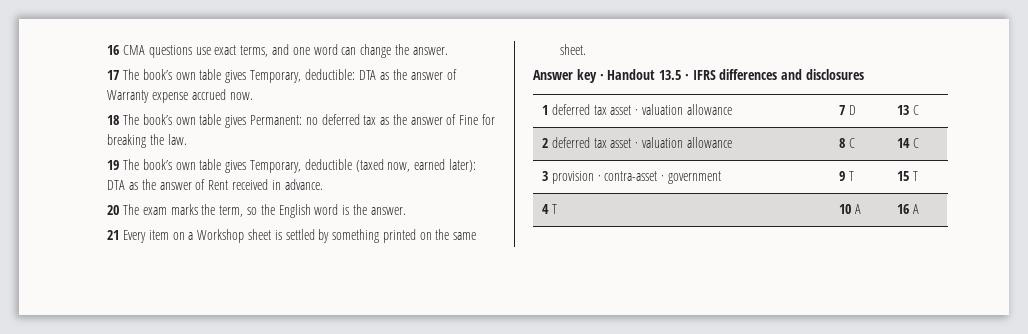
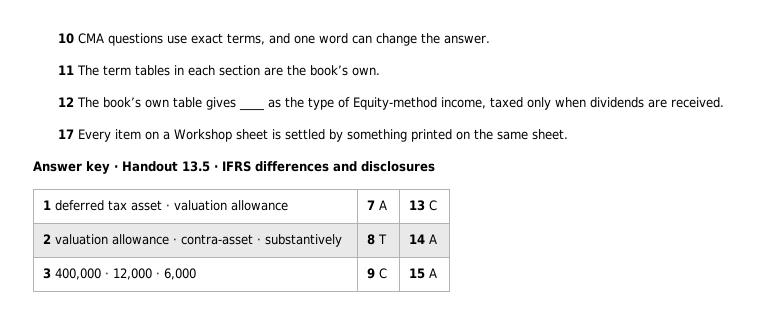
- 16 CMA questions use exact terms, and one word can change the answer.
+ 10 CMA questions use exact terms, and one word can change the answer.
- 17 The book’s own table gives Temporary, deductible: DTA as the answer of Warranty expense accrued now.
- 18 The book’s own table gives Permanent: no deferred tax as the answer of Fine for breaking the law.
- 19 The book’s own table gives Temporary, deductible (taxed now, earned later): DTA as the answer of Rent received in advance.
- 20 The exam marks the term, so the English word is the answer.
- 21 Every item on a Workshop sheet is settled by something printed on the same sheet.
+ 11 The term tables in each section are the book’s own.
+ 12 The book’s own table gives ____ as the type of Equity-method income, taxed only when dividends are received.
+ 17 Every item on a Workshop sheet is settled by something printed on the same sheet.
- 1 deferred tax asset · valuation allowance | 7 D | 13 C
+ 1 deferred tax asset · valuation allowance | 7 A | 13 C
- 2 deferred tax asset · valuation allowance | 8 C | 14 C
- 3 provision · contra-asset · government | 9 T | 15 T
- 4 T | 10 A | 16 A
+ 2 valuation allowance · contra-asset · substantively | 8 T | 14 A
+ 3 400,000 · 12,000 · 6,000 | 9 C | 15 A

